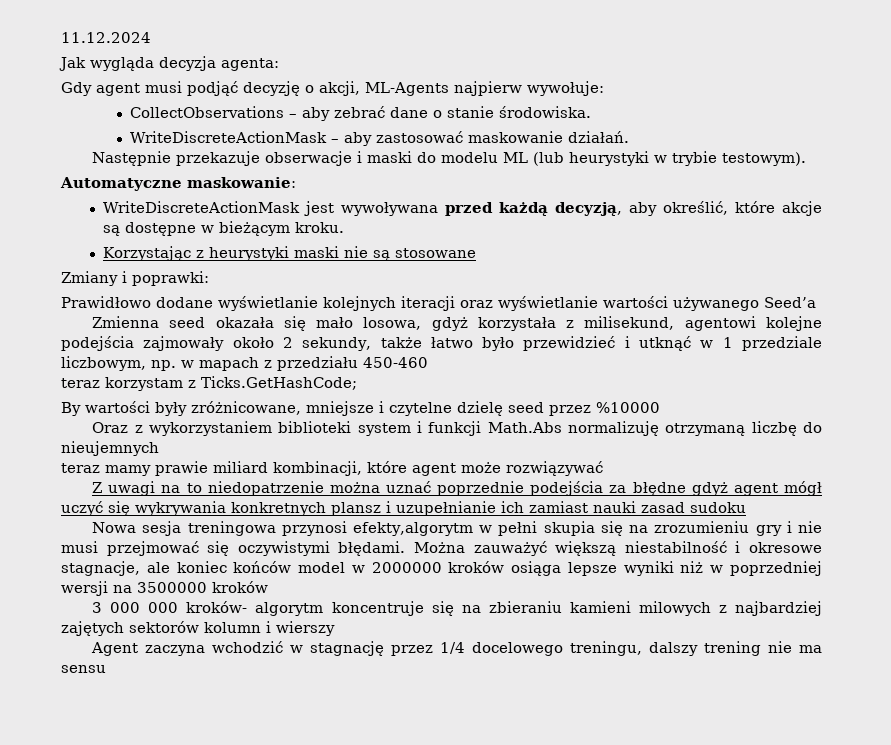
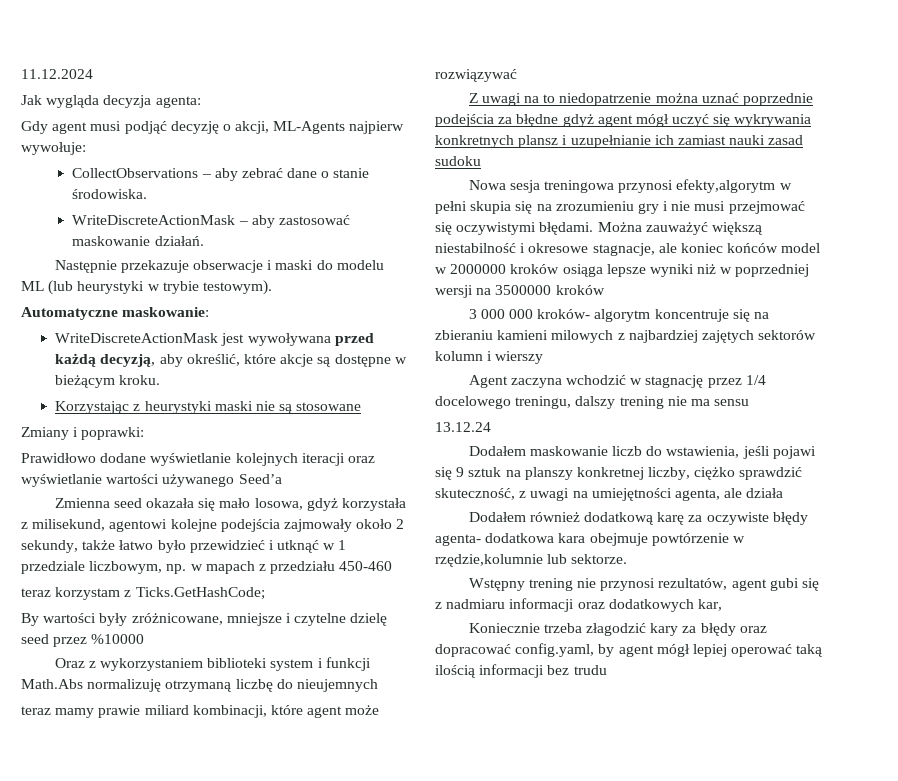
+ 13.12.24
+ Dodałem maskowanie liczb do wstawienia, jeśli pojawi się 9 sztuk na planszy konkretnej liczby, ciężko sprawdzić skuteczność, z uwagi na umiejętności agenta, ale działa
+ Dodałem również dodatkową karę za oczywiste błędy agenta- dodatkowa kara obejmuje powtórzenie w rzędzie,kolumnie lub sektorze.
+ Wstępny trening nie przynosi rezultatów, agent gubi się z nadmiaru informacji oraz dodatkowych kar,
+ Koniecznie trzeba złagodzić kary za błędy oraz dopracować config.yaml, by agent mógł lepiej operować taką ilością informacji bez trudu

